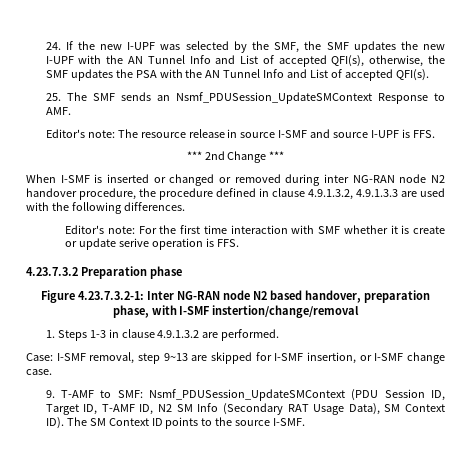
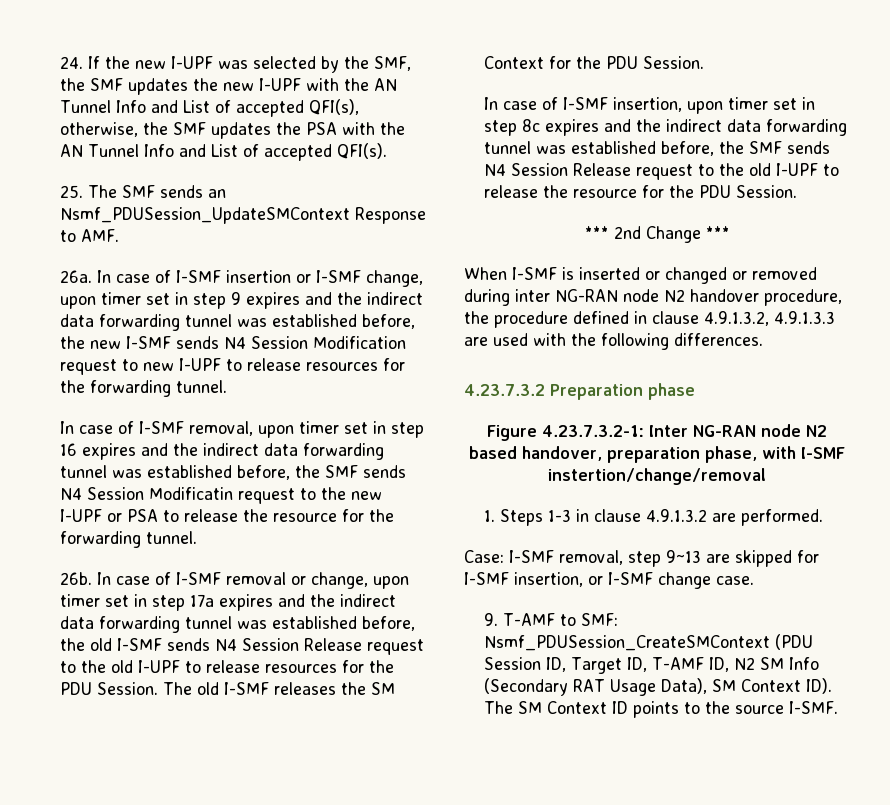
- Editor's note: The resource release in source I-SMF and source I-UPF is FFS.
+ 26a. In case of I-SMF insertion or I-SMF change, upon timer set in step 9 expires and the indirect data forwarding tunnel was established before, the new I-SMF sends N4 Session Modification request to new I-UPF to release resources for the forwarding tunnel.
+ In case of I-SMF removal, upon timer set in step 16 expires and the indirect data forwarding tunnel was established before, the SMF sends N4 Session Modificatin request to the new I-UPF or PSA to release the resource for the forwarding tunnel.
+ 26b. In case of I-SMF removal or change, upon timer set in step 17a expires and the indirect data forwarding tunnel was established before, the old I-SMF sends N4 Session Release request to the old I-UPF to release resources for the PDU Session. The old I-SMF releases the SM Context for the PDU Session.
+ In case of I-SMF insertion, upon timer set in step 8c expires and the indirect data forwarding tunnel was established before, the SMF sends N4 Session Release request to the old I-UPF to release the resource for the PDU Session.
- Editor's note: For the first time interaction with SMF whether it is create or update serive operation is FFS.
- 9. T-AMF to SMF: Nsmf_PDUSession_UpdateSMContext (PDU Session ID, Target ID, T-AMF ID, N2 SM Info (Secondary RAT Usage Data), SM Context ID). The SM Context ID points to the source I-SMF.
+ 9. T-AMF to SMF: Nsmf_PDUSession_CreateSMContext (PDU Session ID, Target ID, T-AMF ID, N2 SM Info (Secondary RAT Usage Data), SM Context ID). The SM Context ID points to the source I-SMF.

